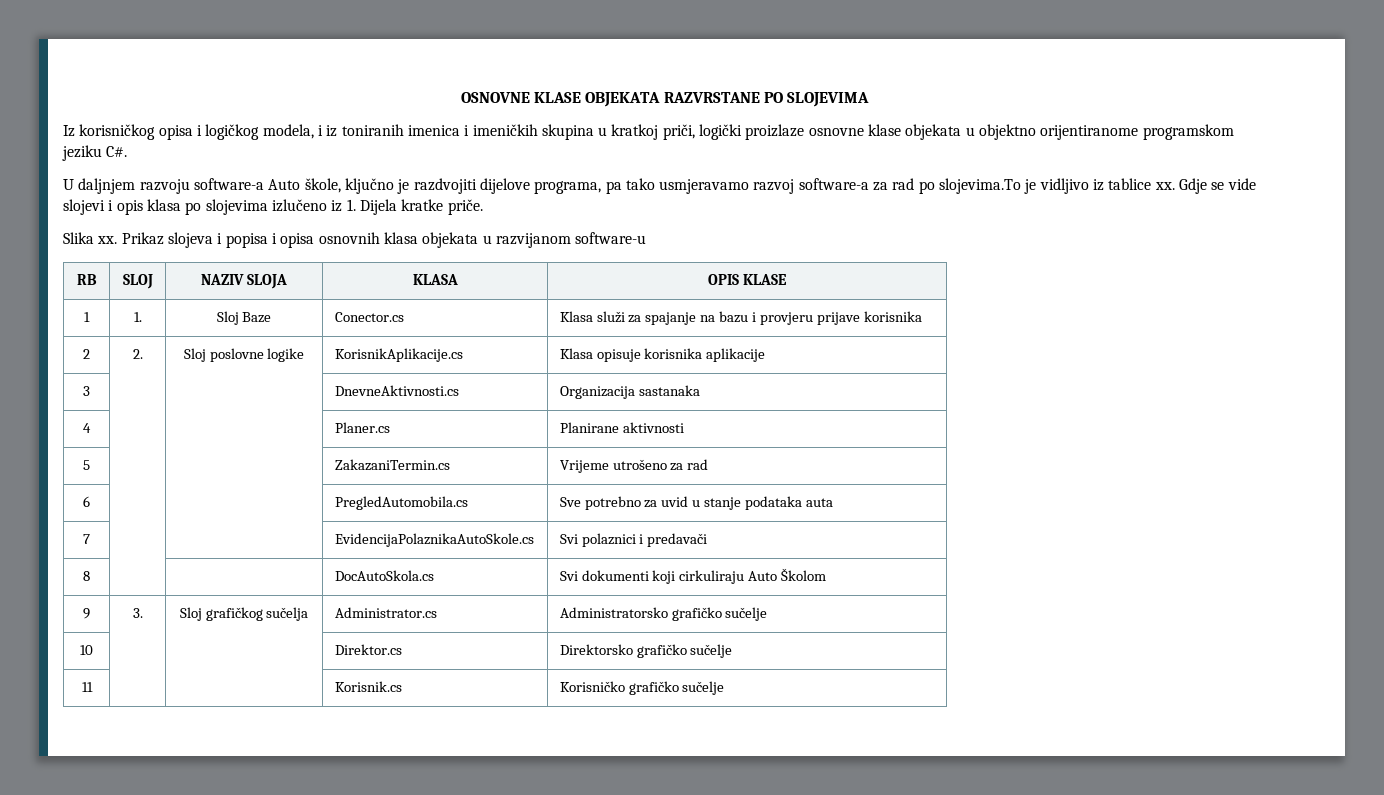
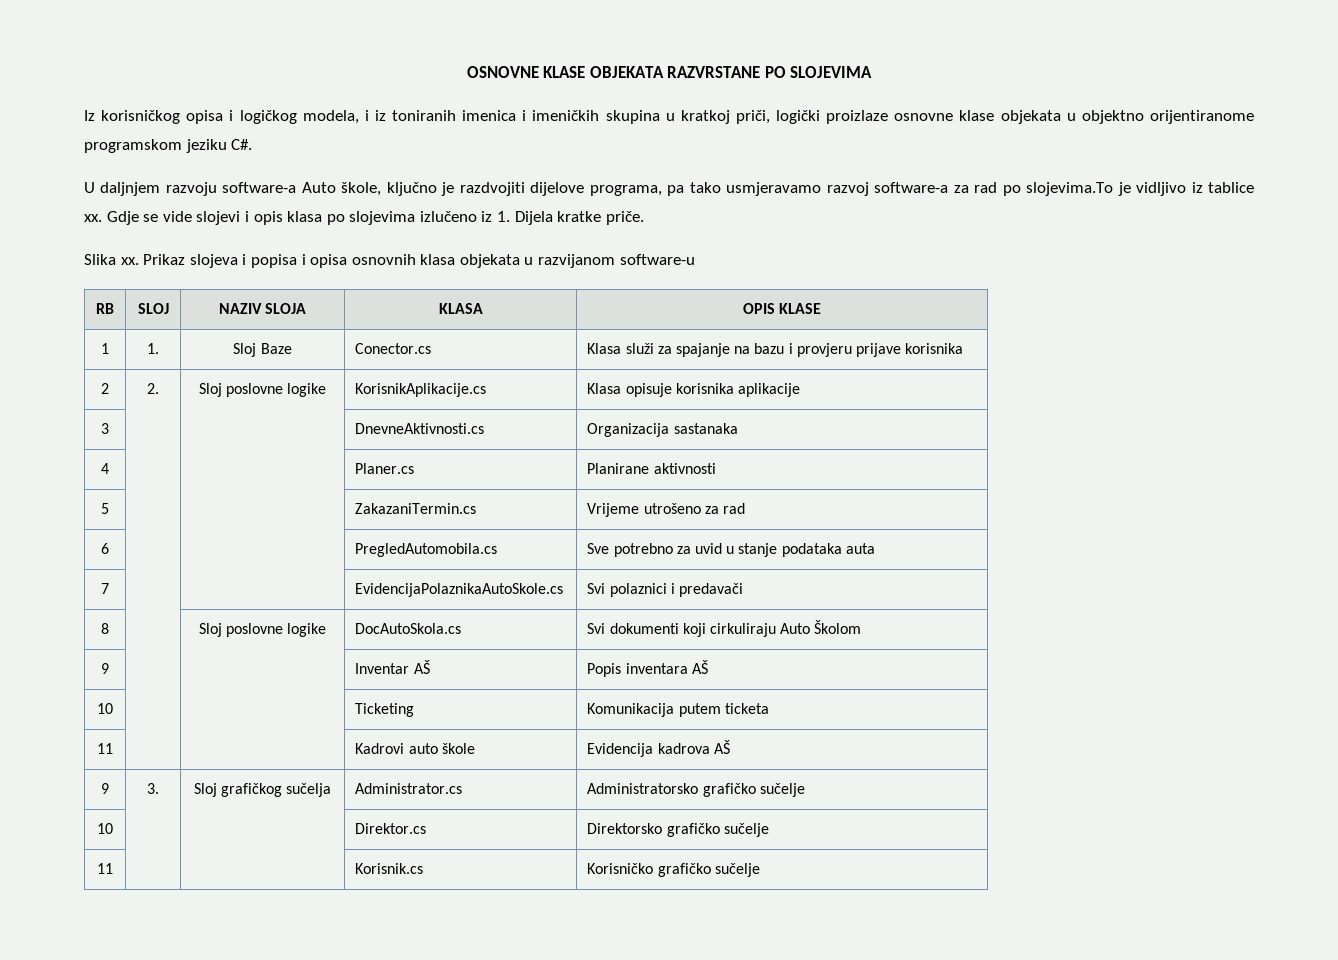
- 8 | | | DocAutoSkola.cs | Svi dokumenti koji cirkuliraju Auto Školom
+ 8 | | Sloj poslovne logike | DocAutoSkola.cs | Svi dokumenti koji cirkuliraju Auto Školom
+ 9 | | | Inventar AŠ | Popis inventara AŠ
+ 10 | | | Ticketing | Komunikacija putem ticketa
+ 11 | | | Kadrovi auto škole | Evidencija kadrova AŠ

